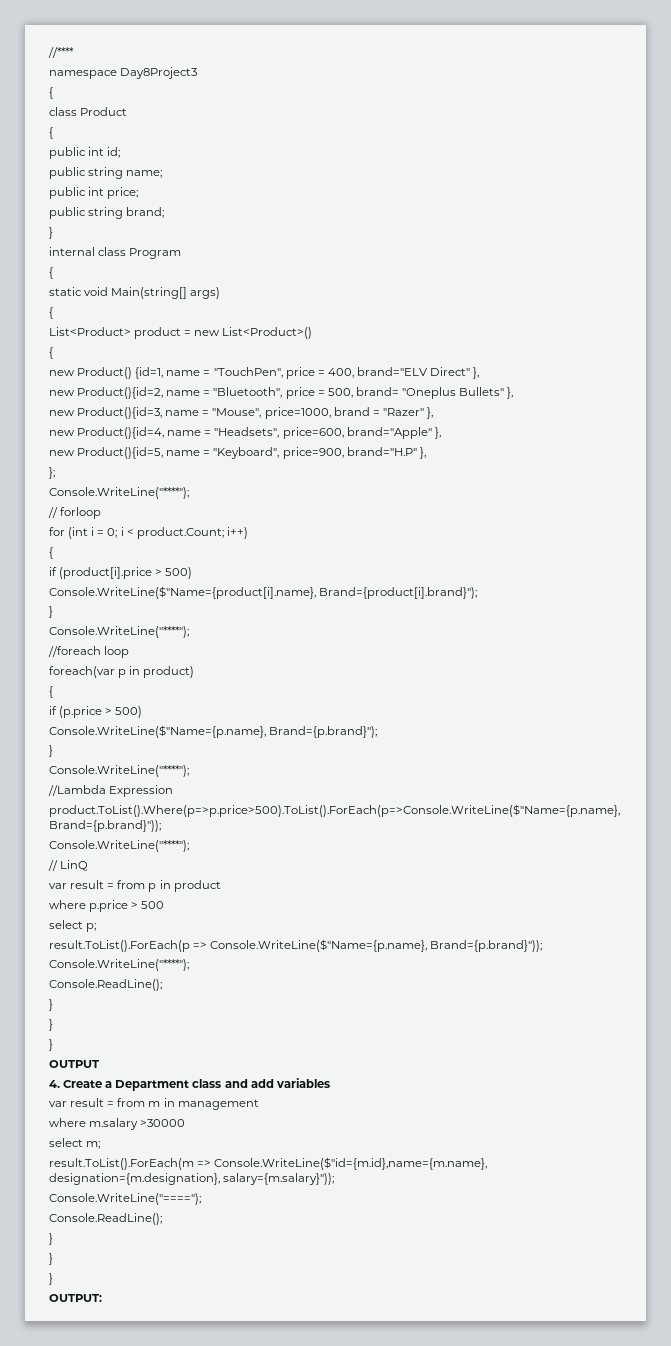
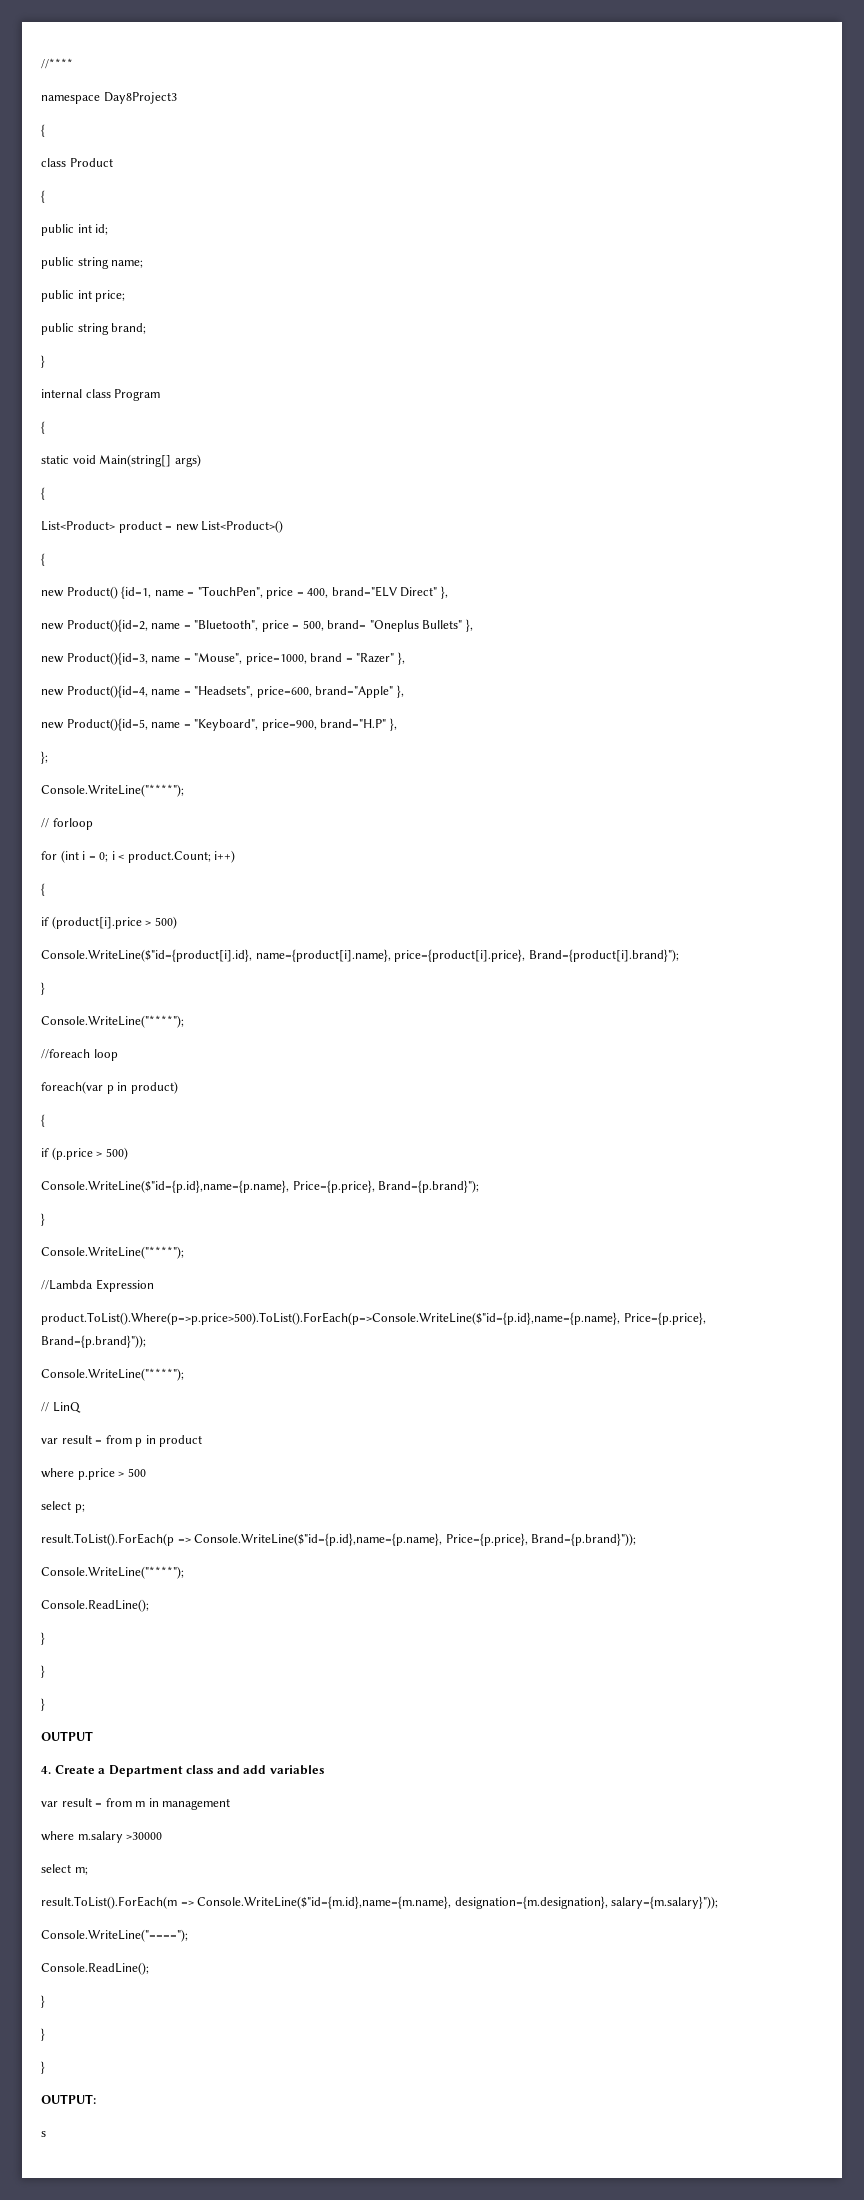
- Console.WriteLine($"Name={product[i].name}, Brand={product[i].brand}");
+ Console.WriteLine($"id={product[i].id}, name={product[i].name}, price={product[i].price}, Brand={product[i].brand}");
- Console.WriteLine($"Name={p.name}, Brand={p.brand}");
+ Console.WriteLine($"id={p.id},name={p.name}, Price={p.price}, Brand={p.brand}");
- product.ToList().Where(p=>p.price>500).ToList().ForEach(p=>Console.WriteLine($"Name={p.name}, Brand={p.brand}"));
+ product.ToList().Where(p=>p.price>500).ToList().ForEach(p=>Console.WriteLine($"id={p.id},name={p.name}, Price={p.price}, Brand={p.brand}"));
- result.ToList().ForEach(p => Console.WriteLine($"Name={p.name}, Brand={p.brand}"));
+ result.ToList().ForEach(p => Console.WriteLine($"id={p.id},name={p.name}, Price={p.price}, Brand={p.brand}"));
+ s

